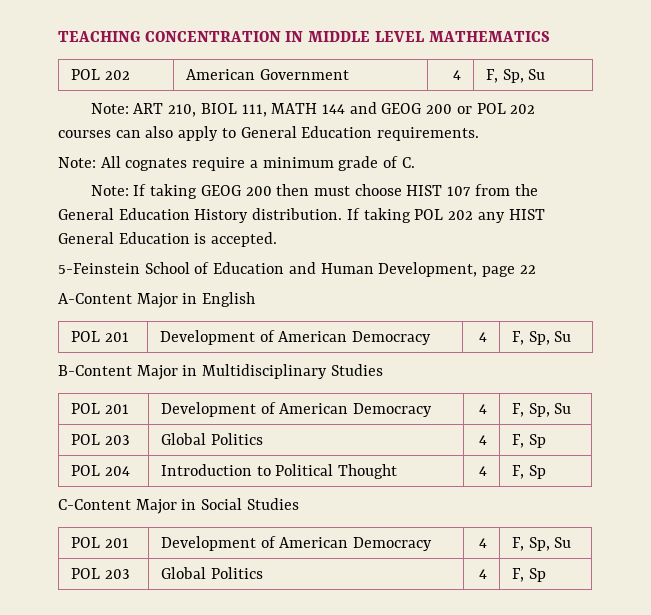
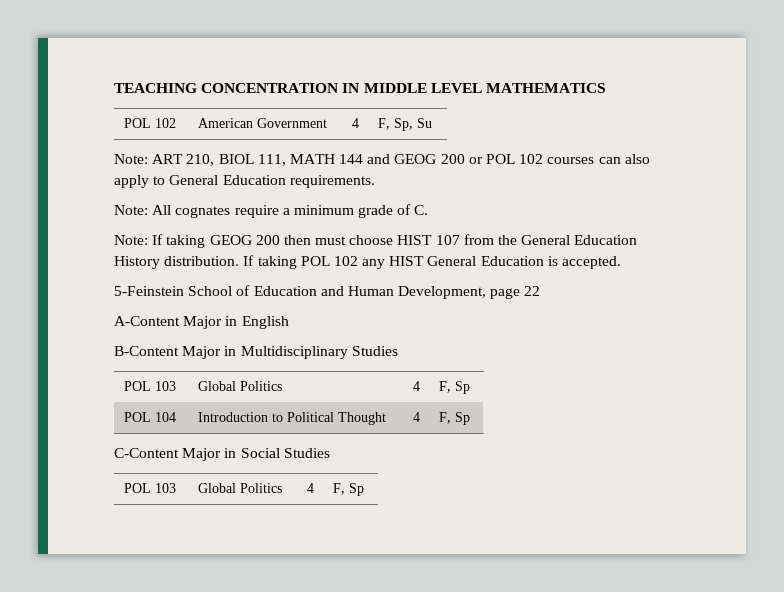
- POL 202 | American Government | 4 | F, Sp, Su
+ POL 102 | American Government | 4 | F, Sp, Su
- Note: ART 210, BIOL 111, MATH 144 and GEOG 200 or POL 202 courses can also apply to General Education requirements.
+ Note: ART 210, BIOL 111, MATH 144 and GEOG 200 or POL 102 courses can also apply to General Education requirements.
- If taking POL 202 any HIST General Education is accepted.
+ If taking POL 102 any HIST General Education is accepted.
  A-Content Major in English
- POL 201 | Development of American Democracy | 4 | F, Sp, Su
  B-Content Major in Multidisciplinary Studies
- POL 201 | Development of American Democracy | 4 | F, Sp, Su
- POL 203 | Global Politics | 4 | F, Sp
+ POL 103 | Global Politics | 4 | F, Sp
- POL 204 | Introduction to Political Thought | 4 | F, Sp
+ POL 104 | Introduction to Political Thought | 4 | F, Sp
  C-Content Major in Social Studies
- POL 201 | Development of American Democracy | 4 | F, Sp, Su
- POL 203 | Global Politics | 4 | F, Sp
+ POL 103 | Global Politics | 4 | F, Sp

